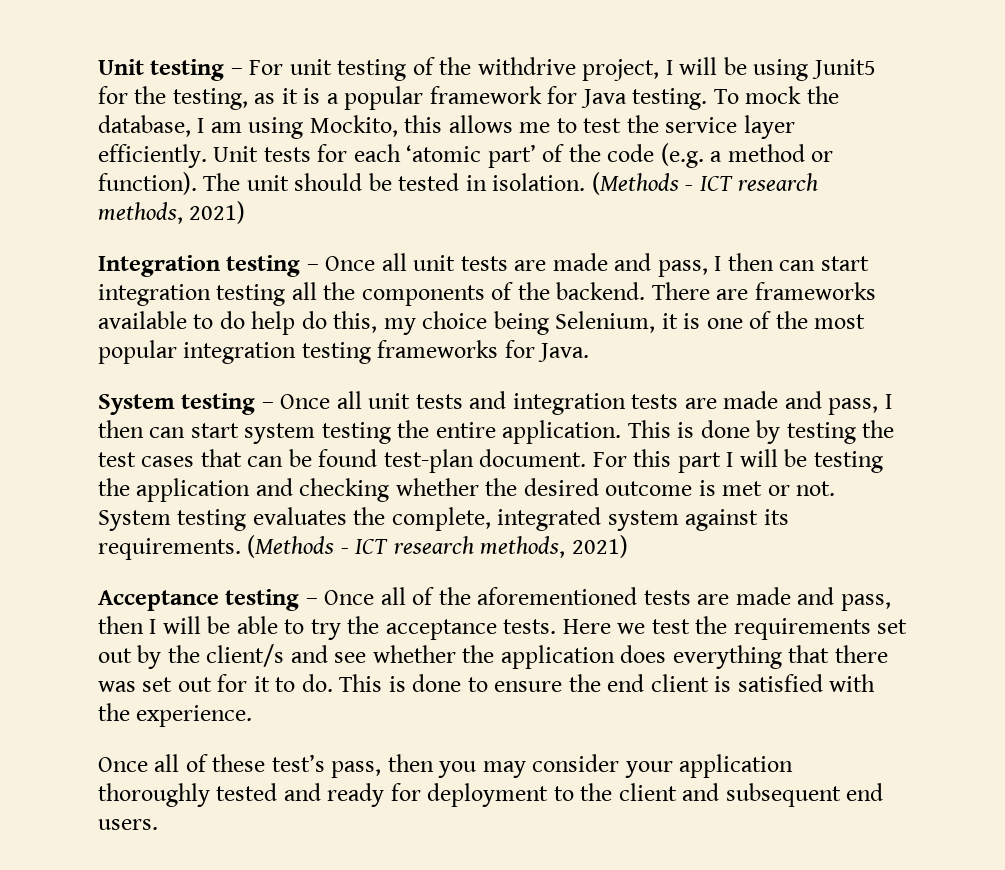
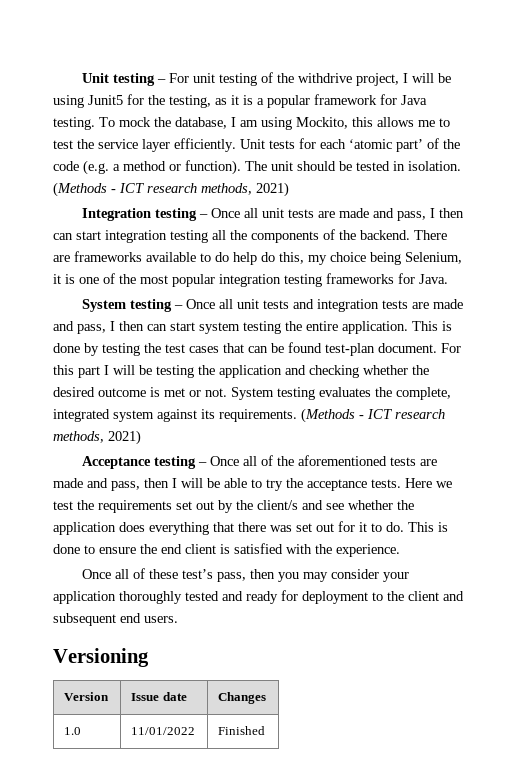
+ Versioning
+ Version | Issue date | Changes
+ 1.0 | 11/01/2022 | Finished

